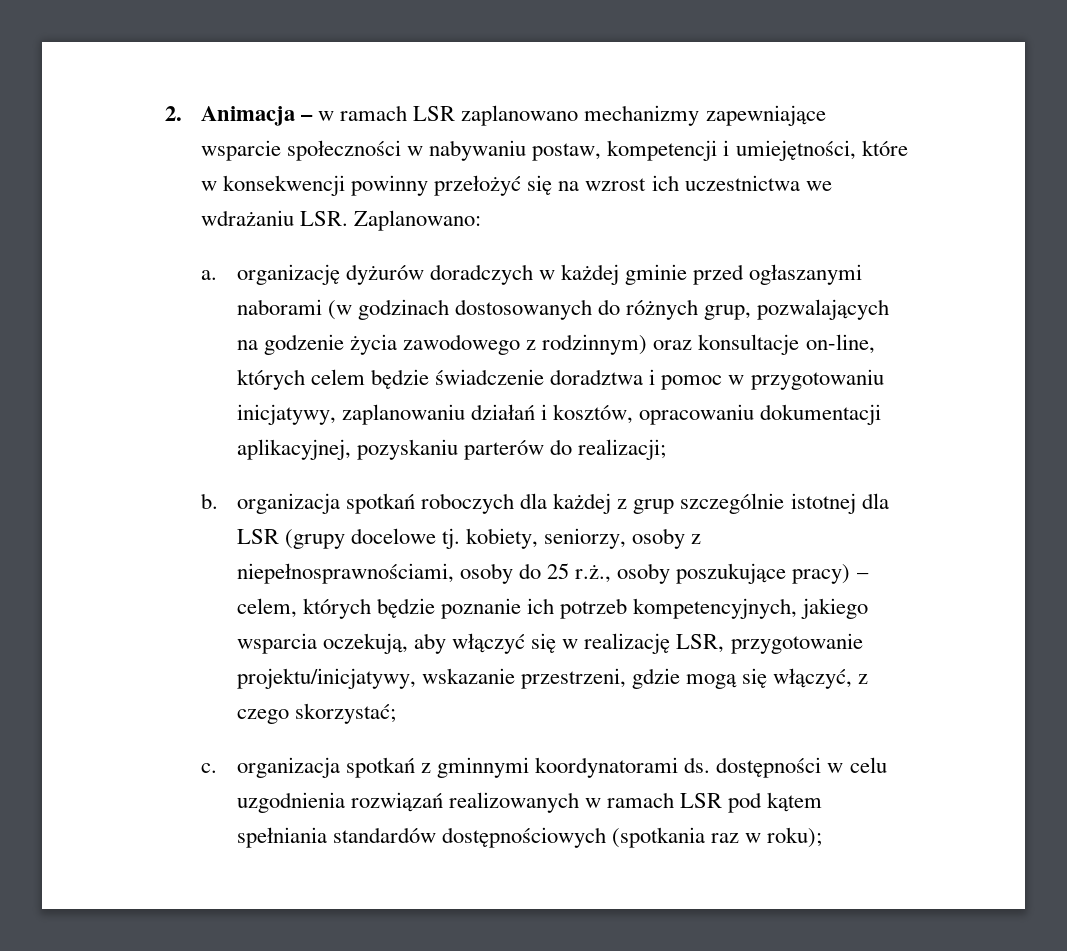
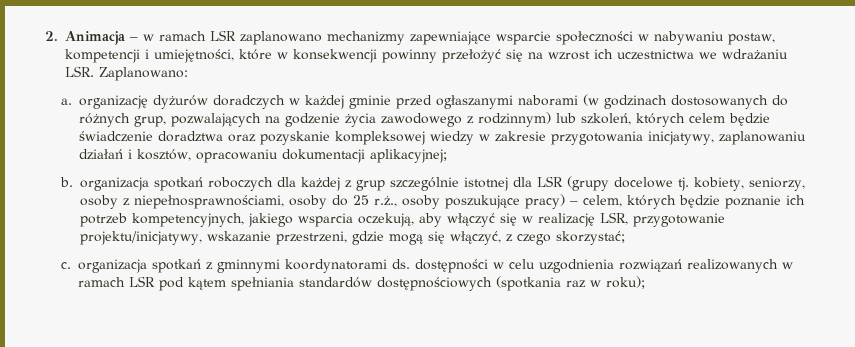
- a. organizację dyżurów doradczych w każdej gminie przed ogłaszanymi naborami (w godzinach dostosowanych do różnych grup, pozwalających na godzenie życia zawodowego z rodzinnym) oraz konsultacje on-line, których celem będzie świadczenie doradztwa i pomoc w przygotowaniu inicjatywy, zaplanowaniu działań i kosztów, opracowaniu dokumentacji aplikacyjnej, pozyskaniu parterów do realizacji;
+ a. organizację dyżurów doradczych w każdej gminie przed ogłaszanymi naborami (w godzinach dostosowanych do różnych grup, pozwalających na godzenie życia zawodowego z rodzinnym) lub szkoleń, których celem będzie świadczenie doradztwa oraz pozyskanie kompleksowej wiedzy w zakresie przygotowania inicjatywy, zaplanowaniu działań i kosztów, opracowaniu dokumentacji aplikacyjnej;

